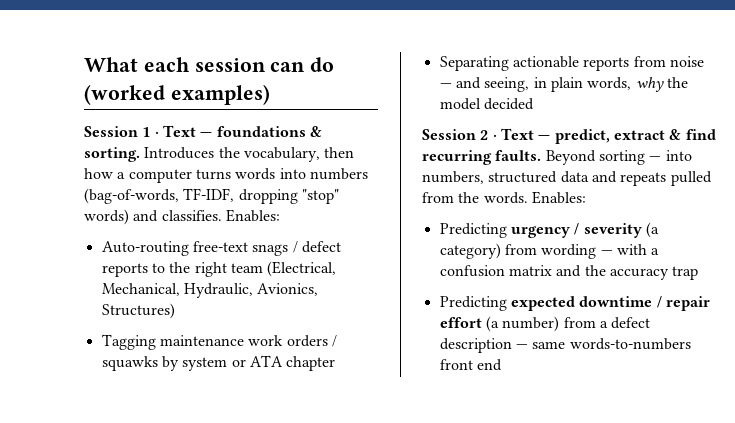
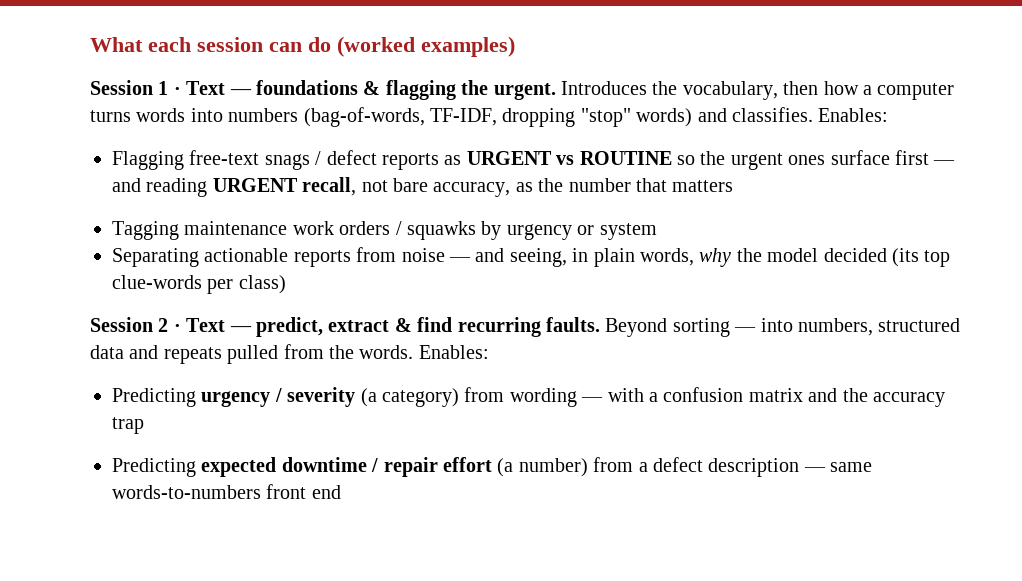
- Session 1 · Text — foundations & sorting.
+ Session 1 · Text — foundations & flagging the urgent.
- Auto-routing free-text snags / defect reports to the right team (Electrical, Mechanical, Hydraulic, Avionics, Structures)
+ Flagging free-text snags / defect reports as URGENT vs ROUTINE so the urgent ones surface first — and reading URGENT recall, not bare accuracy, as the number that matters
- Tagging maintenance work orders / squawks by system or ATA chapter
+ Tagging maintenance work orders / squawks by urgency or system
- Separating actionable reports from noise — and seeing, in plain words, why the model decided
+ Separating actionable reports from noise — and seeing, in plain words, why the model decided (its top clue-words per class)

